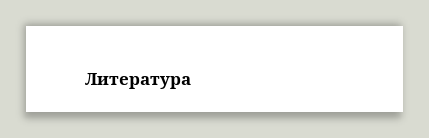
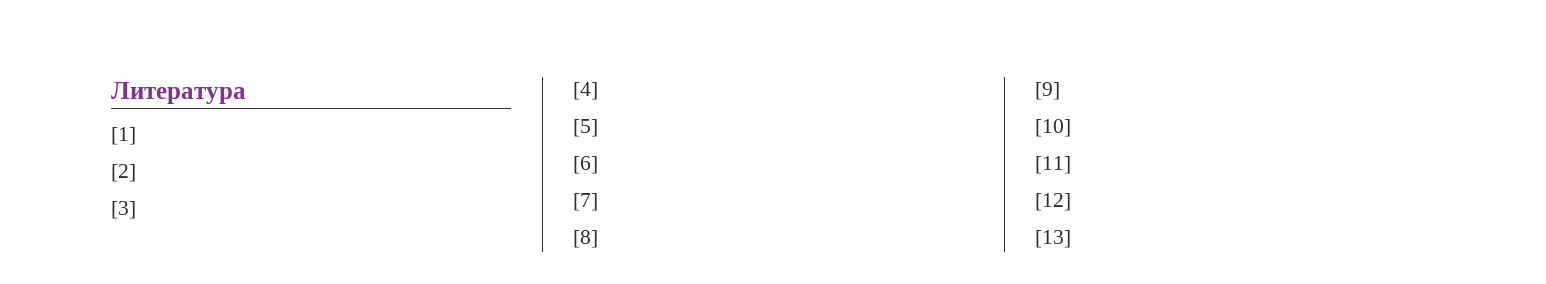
+ [1]
+ [2]
+ [3]
+ [4]
+ [5]
+ [6]
+ [7]
+ [8]
+ [9]
+ [10]
+ [11]
+ [12]
+ [13]

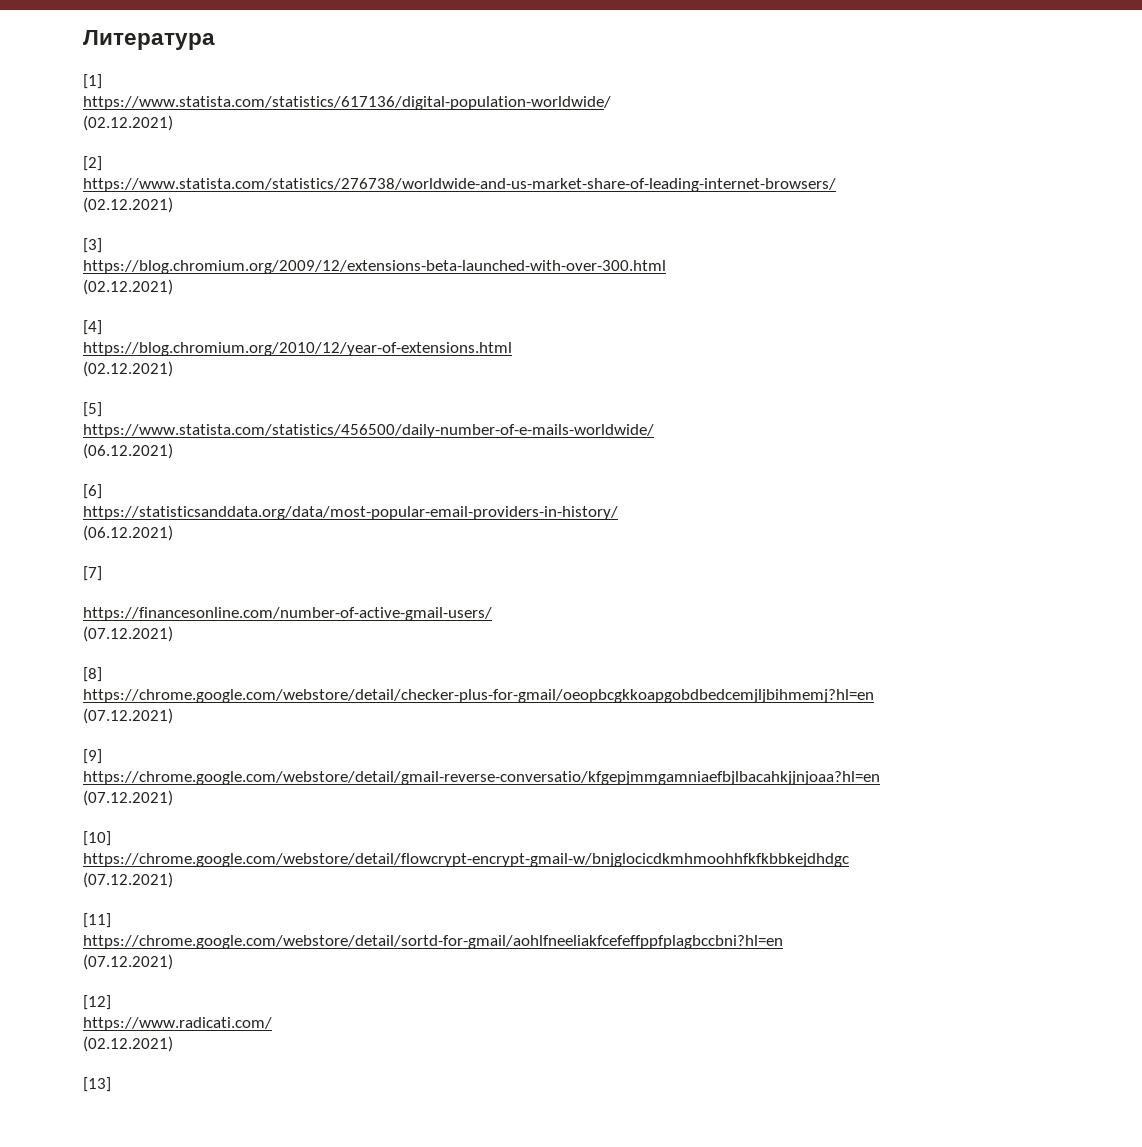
+ https://www.statista.com/statistics/617136/digital-population-worldwide/
+ (02.12.2021)
+ https://www.statista.com/statistics/276738/worldwide-and-us-market-share-of-leading-internet-browsers/
+ (02.12.2021)
+ https://blog.chromium.org/2009/12/extensions-beta-launched-with-over-300.html
+ (02.12.2021)
+ https://blog.chromium.org/2010/12/year-of-extensions.html
+ (02.12.2021)
+ https://www.statista.com/statistics/456500/daily-number-of-e-mails-worldwide/
+ (06.12.2021)
+ https://statisticsanddata.org/data/most-popular-email-providers-in-history/
+ (06.12.2021)
+ https://financesonline.com/number-of-active-gmail-users/
+ (07.12.2021)
+ https://chrome.google.com/webstore/detail/checker-plus-for-gmail/oeopbcgkkoapgobdbedcemjljbihmemj?hl=en
+ (07.12.2021)
+ https://chrome.google.com/webstore/detail/gmail-reverse-conversatio/kfgepjmmgamniaefbjlbacahkjjnjoaa?hl=en
+ (07.12.2021)
+ https://chrome.google.com/webstore/detail/flowcrypt-encrypt-gmail-w/bnjglocicdkmhmoohhfkfkbbkejdhdgc
+ (07.12.2021)
+ https://chrome.google.com/webstore/detail/sortd-for-gmail/aohlfneeliakfcefeffppfplagbccbni?hl=en
+ (07.12.2021)
+ https://www.radicati.com/
+ (02.12.2021)

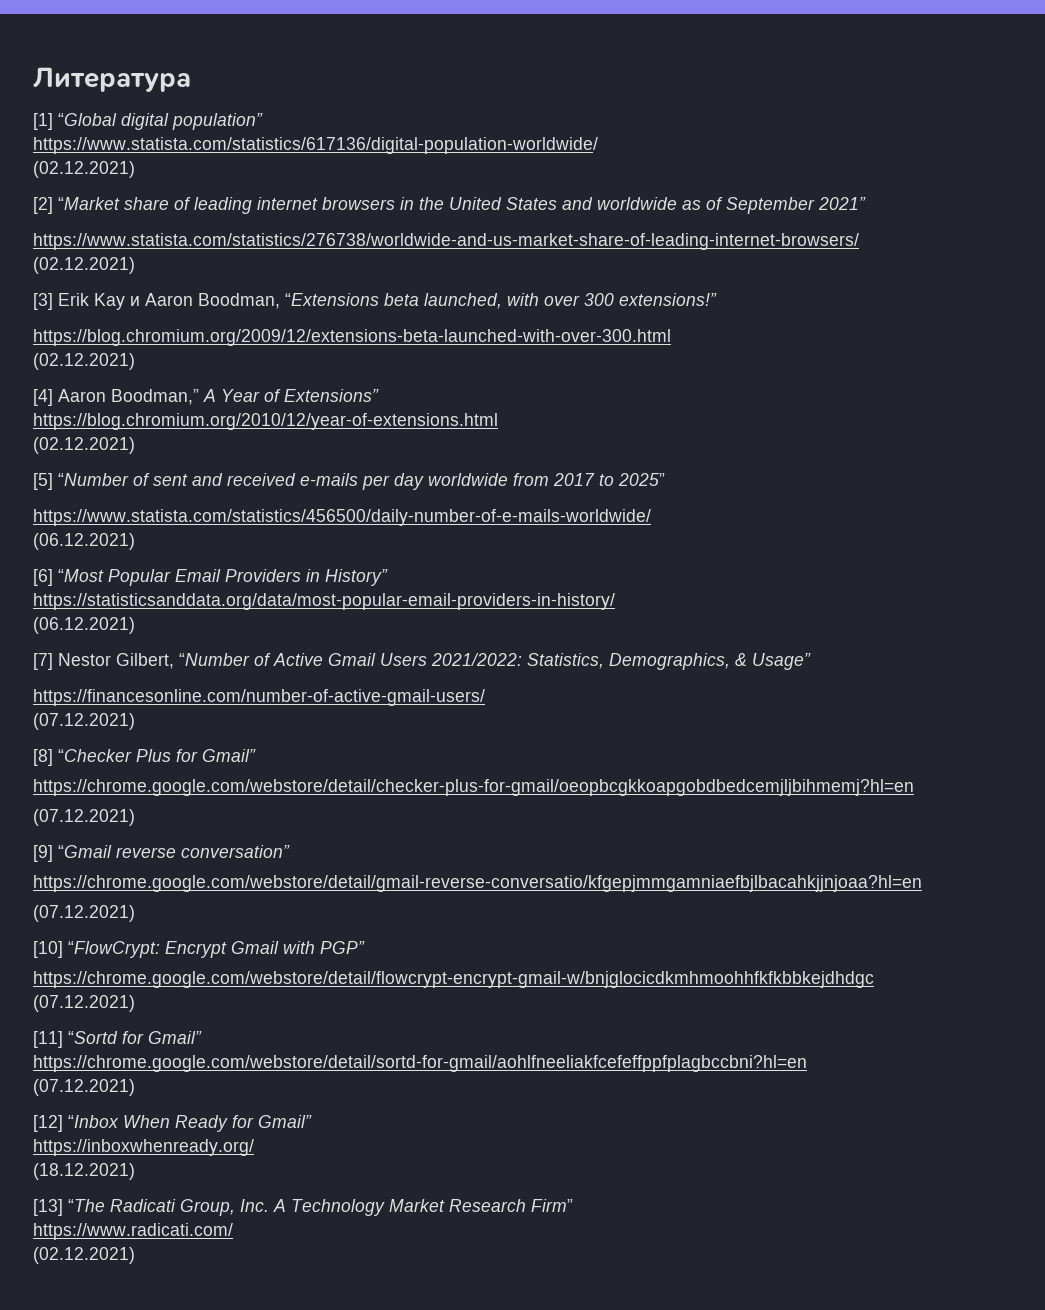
- [1]
+ [1] “Global digital population”
- [2]
+ [2] “Market share of leading internet browsers in the United States and worldwide as of September 2021”
  https://www.statista.com/statistics/276738/worldwide-and-us-market-share-of-leading-internet-browsers/
  (02.12.2021)
- [3]
+ [3] Erik Kay и Aaron Boodman, “Extensions beta launched, with over 300 extensions!”
  https://blog.chromium.org/2009/12/extensions-beta-launched-with-over-300.html
  (02.12.2021)
- [4]
+ [4] Aaron Boodman,” A Year of Extensions”
  https://blog.chromium.org/2010/12/year-of-extensions.html
  (02.12.2021)
- [5]
+ [5] “Number of sent and received e-mails per day worldwide from 2017 to 2025”
  https://www.statista.com/statistics/456500/daily-number-of-e-mails-worldwide/
  (06.12.2021)
- [6]
+ [6] “Most Popular Email Providers in History”
  https://statisticsanddata.org/data/most-popular-email-providers-in-history/
  (06.12.2021)
- [7]
+ [7] Nestor Gilbert, “Number of Active Gmail Users 2021/2022: Statistics, Demographics, & Usage”
- [8]
+ [8] “Checker Plus for Gmail”
- [9]
+ [9] “Gmail reverse conversation”
- [10]
+ [10] “FlowCrypt: Encrypt Gmail with PGP”
- [11]
+ [11] “Sortd for Gmail”
- [12]
+ [12] “Inbox When Ready for Gmail”
+ https://inboxwhenready.org/
+ (18.12.2021)
+ [13] “The Radicati Group, Inc. A Technology Market Research Firm”
- [13]

